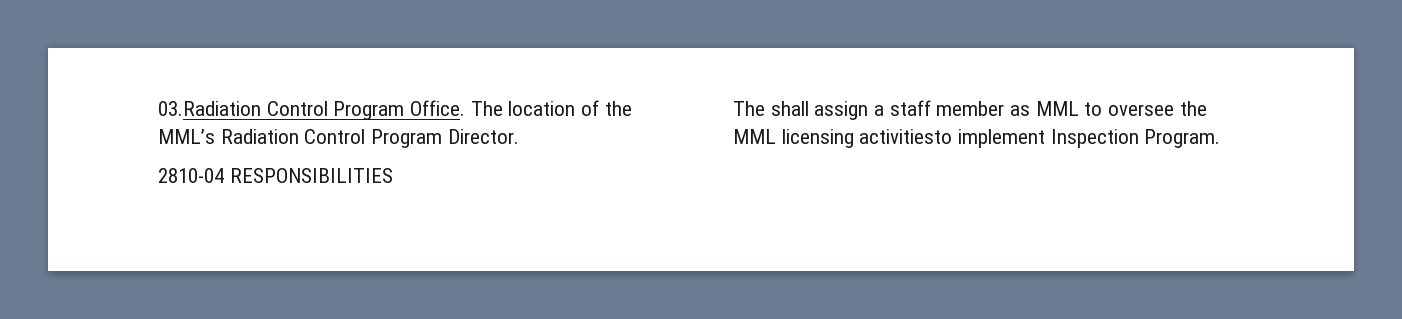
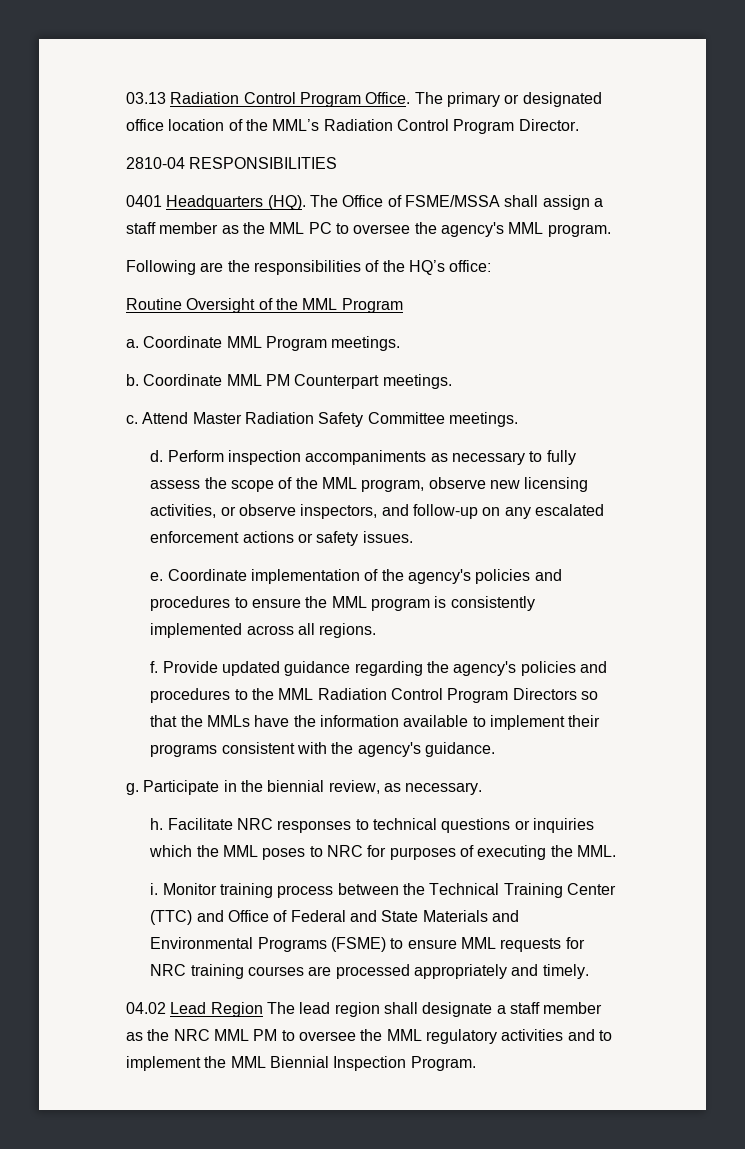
- 03.Radiation Control Program Office.
+ 03.13 Radiation Control Program Office.
- The location of the MML’s Radiation Control Program Director.
+ The primary or designated office location of the MML’s Radiation Control Program Director.
- The shall assign a staff member as MML to oversee the MML licensing activitiesto implement Inspection Program.
+ 0401 Headquarters (HQ). The Office of FSME/MSSA shall assign a staff member as the MML PC to oversee the agency's MML program.
+ Following are the responsibilities of the HQ’s office:
+ Routine Oversight of the MML Program
+ a. Coordinate MML Program meetings.
+ b. Coordinate MML PM Counterpart meetings.
+ c. Attend Master Radiation Safety Committee meetings.
+ d. Perform inspection accompaniments as necessary to fully assess the scope of the MML program, observe new licensing activities, or observe inspectors, and follow-up on any escalated enforcement actions or safety issues.
+ e. Coordinate implementation of the agency's policies and procedures to ensure the MML program is consistently implemented across all regions.
+ f. Provide updated guidance regarding the agency's policies and procedures to the MML Radiation Control Program Directors so that the MMLs have the information available to implement their programs consistent with the agency's guidance.
+ g. Participate in the biennial review, as necessary.
+ h. Facilitate NRC responses to technical questions or inquiries which the MML poses to NRC for purposes of executing the MML.
+ i. Monitor training process between the Technical Training Center (TTC) and Office of Federal and State Materials and Environmental Programs (FSME) to ensure MML requests for NRC training courses are processed appropriately and timely.
+ 04.02 Lead Region The lead region shall designate a staff member as the NRC MML PM to oversee the MML regulatory activities and to implement the MML Biennial Inspection Program.

